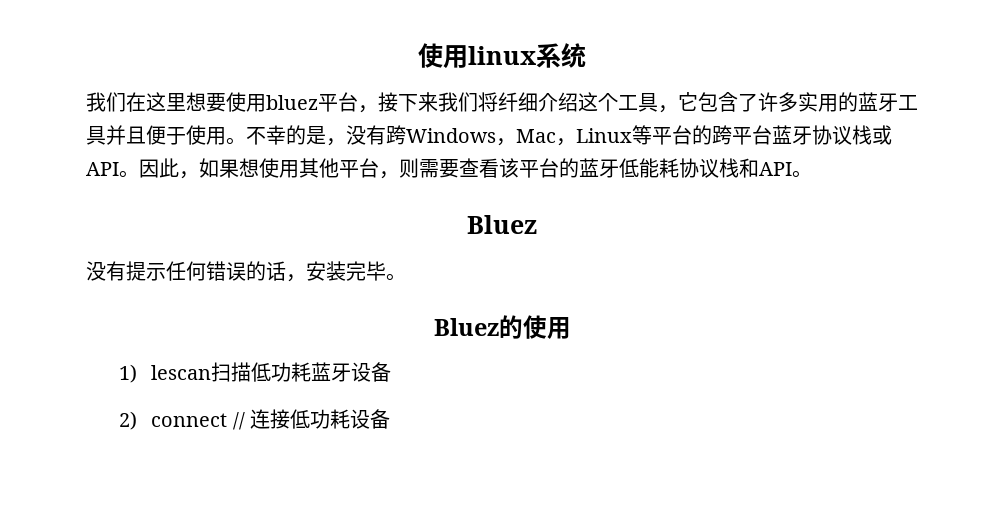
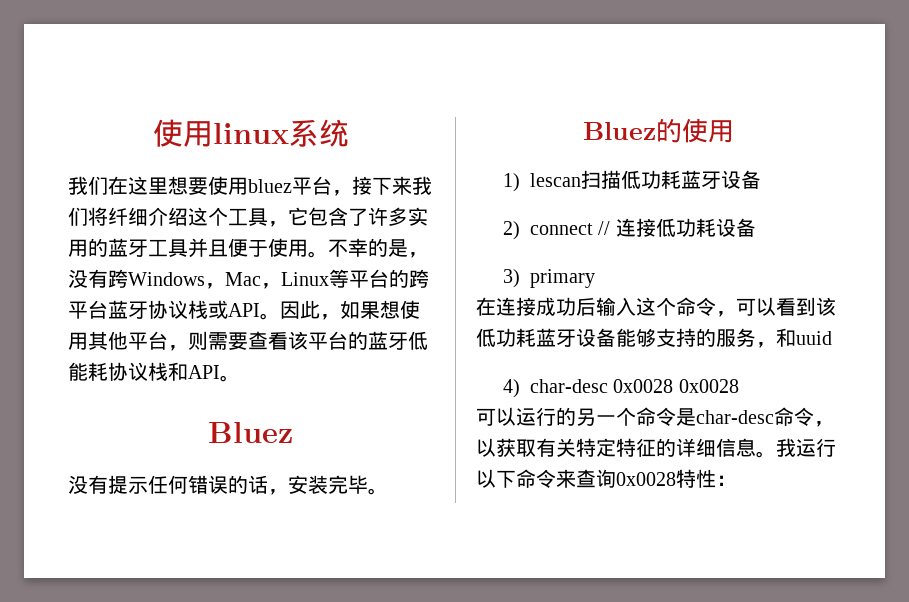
+ 3) primary
+ 在连接成功后输入这个命令，可以看到该低功耗蓝牙设备能够支持的服务，和uuid
+ 4) char-desc 0x0028 0x0028
+ 可以运行的另一个命令是char-desc命令，以获取有关特定特征的详细信息。我运行以下命令来查询0x0028特性：

